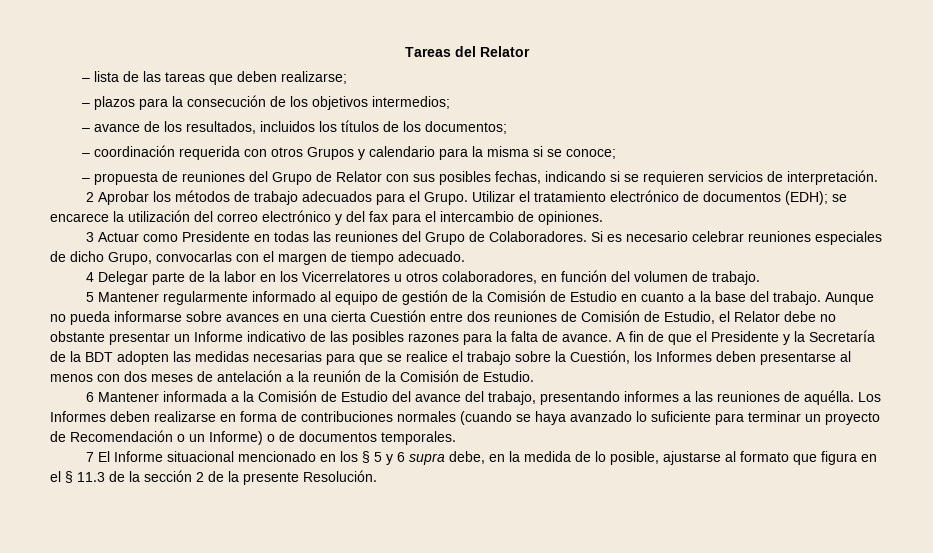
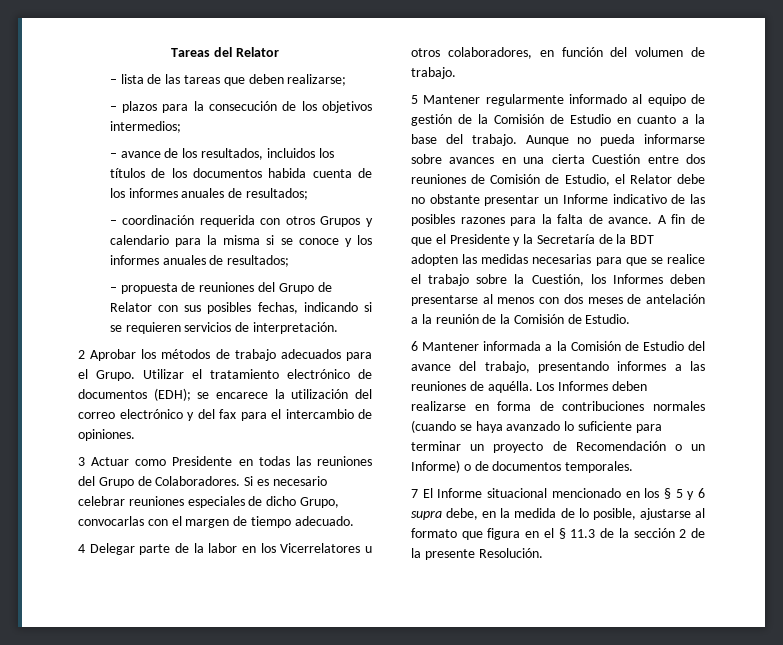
- – avance de los resultados, incluidos los títulos de los documentos;
+ – avance de los resultados, incluidos los títulos de los documentos habida cuenta de los informes anuales de resultados;
- – coordinación requerida con otros Grupos y calendario para la misma si se conoce;
+ – coordinación requerida con otros Grupos y calendario para la misma si se conoce y los informes anuales de resultados;

